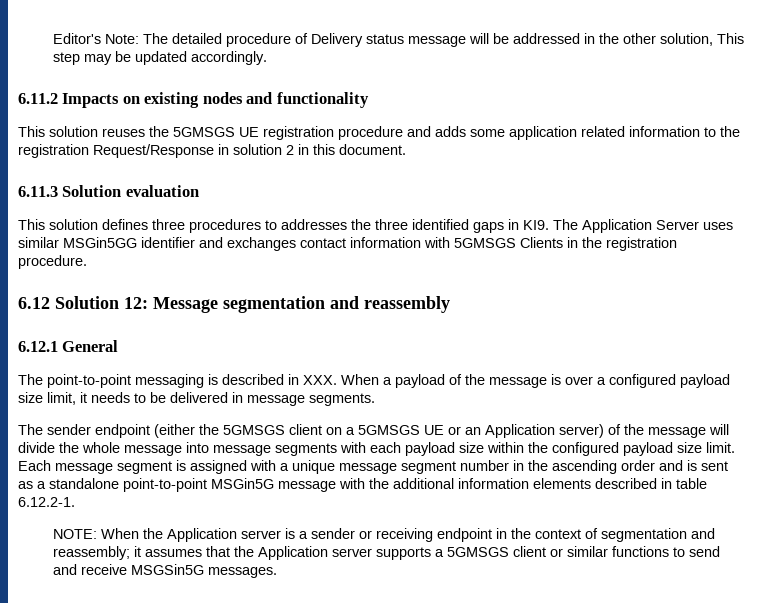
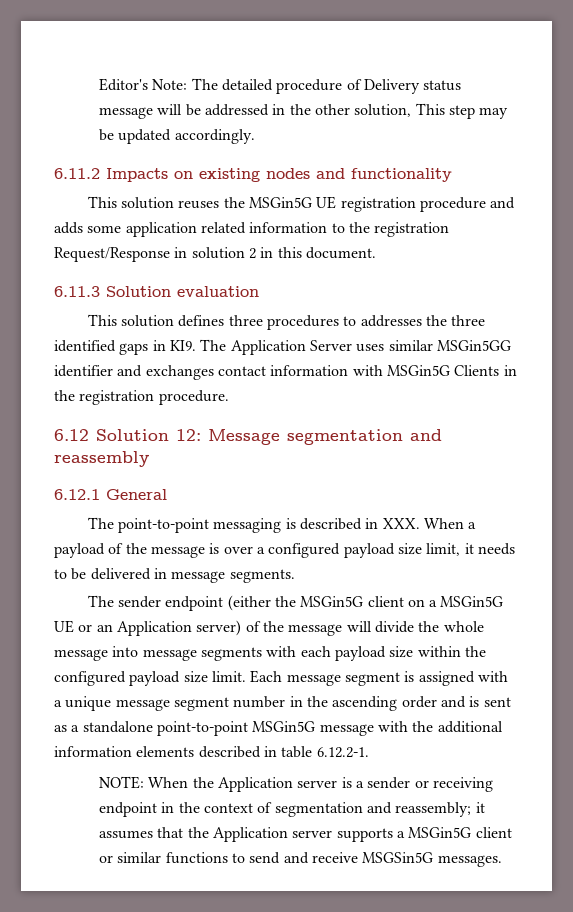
- This solution reuses the 5GMSGS UE registration procedure and adds some application related information to the registration Request/Response in solution 2 in this document.
+ This solution reuses the MSGin5G UE registration procedure and adds some application related information to the registration Request/Response in solution 2 in this document.
- This solution defines three procedures to addresses the three identified gaps in KI9. The Application Server uses similar MSGin5GG identifier and exchanges contact information with 5GMSGS Clients in the registration procedure.
+ This solution defines three procedures to addresses the three identified gaps in KI9. The Application Server uses similar MSGin5GG identifier and exchanges contact information with MSGin5G Clients in the registration procedure.
- The sender endpoint (either the 5GMSGS client on a 5GMSGS UE or an Application server) of the message will divide the whole message into message segments with each payload size within the configured payload size limit.
+ The sender endpoint (either the MSGin5G client on a MSGin5G UE or an Application server) of the message will divide the whole message into message segments with each payload size within the configured payload size limit.
- NOTE: When the Application server is a sender or receiving endpoint in the context of segmentation and reassembly; it assumes that the Application server supports a 5GMSGS client or similar functions to send and receive MSGSin5G messages.
+ NOTE: When the Application server is a sender or receiving endpoint in the context of segmentation and reassembly; it assumes that the Application server supports a MSGin5G client or similar functions to send and receive MSGSin5G messages.

